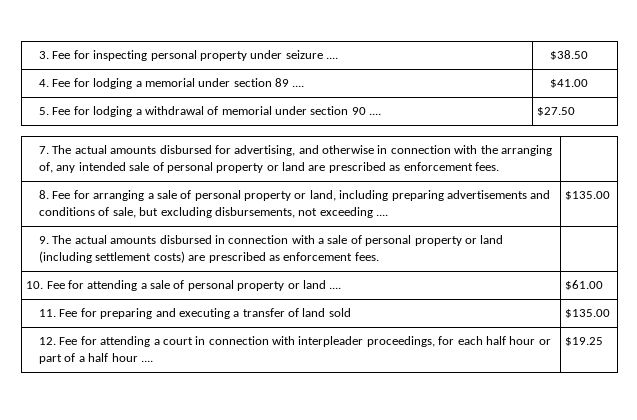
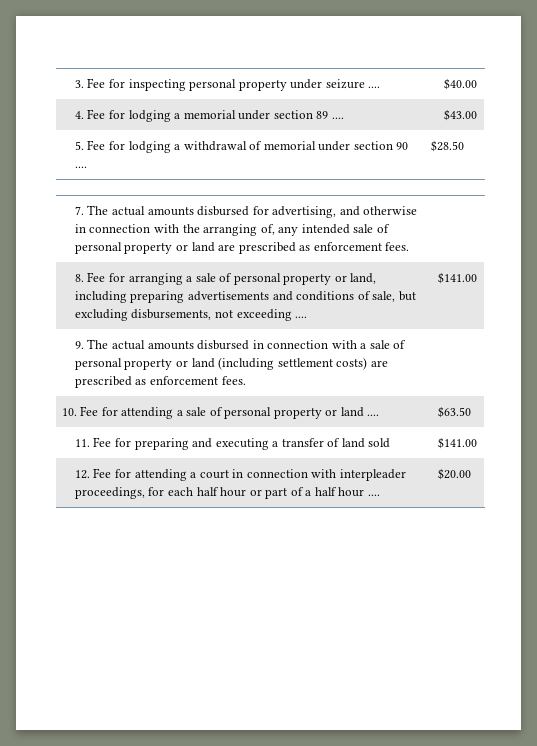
- 3. Fee for inspecting personal property under seizure .... | $38.50
+ 3. Fee for inspecting personal property under seizure .... | $40.00
- 4. Fee for lodging a memorial under section 89 .... | $41.00
+ 4. Fee for lodging a memorial under section 89 .... | $43.00
- 5. Fee for lodging a withdrawal of memorial under section 90 .... | $27.50
+ 5. Fee for lodging a withdrawal of memorial under section 90 .... | $28.50
- 8. Fee for arranging a sale of personal property or land, including preparing advertisements and conditions of sale, but excluding disbursements, not exceeding .... | $135.00
+ 8. Fee for arranging a sale of personal property or land, including preparing advertisements and conditions of sale, but excluding disbursements, not exceeding .... | $141.00
- 10. Fee for attending a sale of personal property or land .... | $61.00
+ 10. Fee for attending a sale of personal property or land .... | $63.50
- 11. Fee for preparing and executing a transfer of land sold | $135.00
+ 11. Fee for preparing and executing a transfer of land sold | $141.00
- 12. Fee for attending a court in connection with interpleader proceedings, for each half hour or part of a half hour .... | $19.25
+ 12. Fee for attending a court in connection with interpleader proceedings, for each half hour or part of a half hour .... | $20.00

